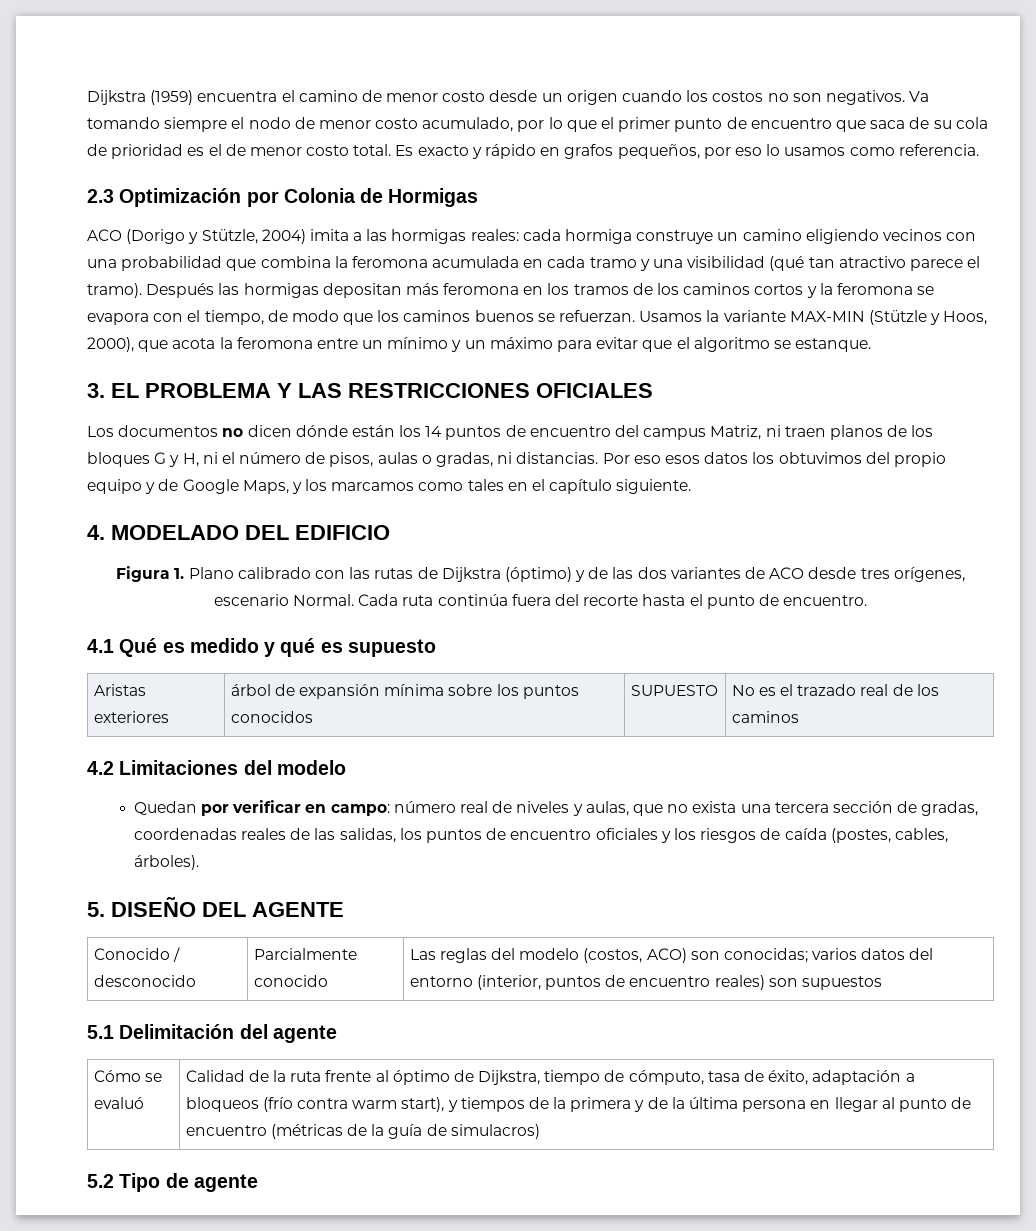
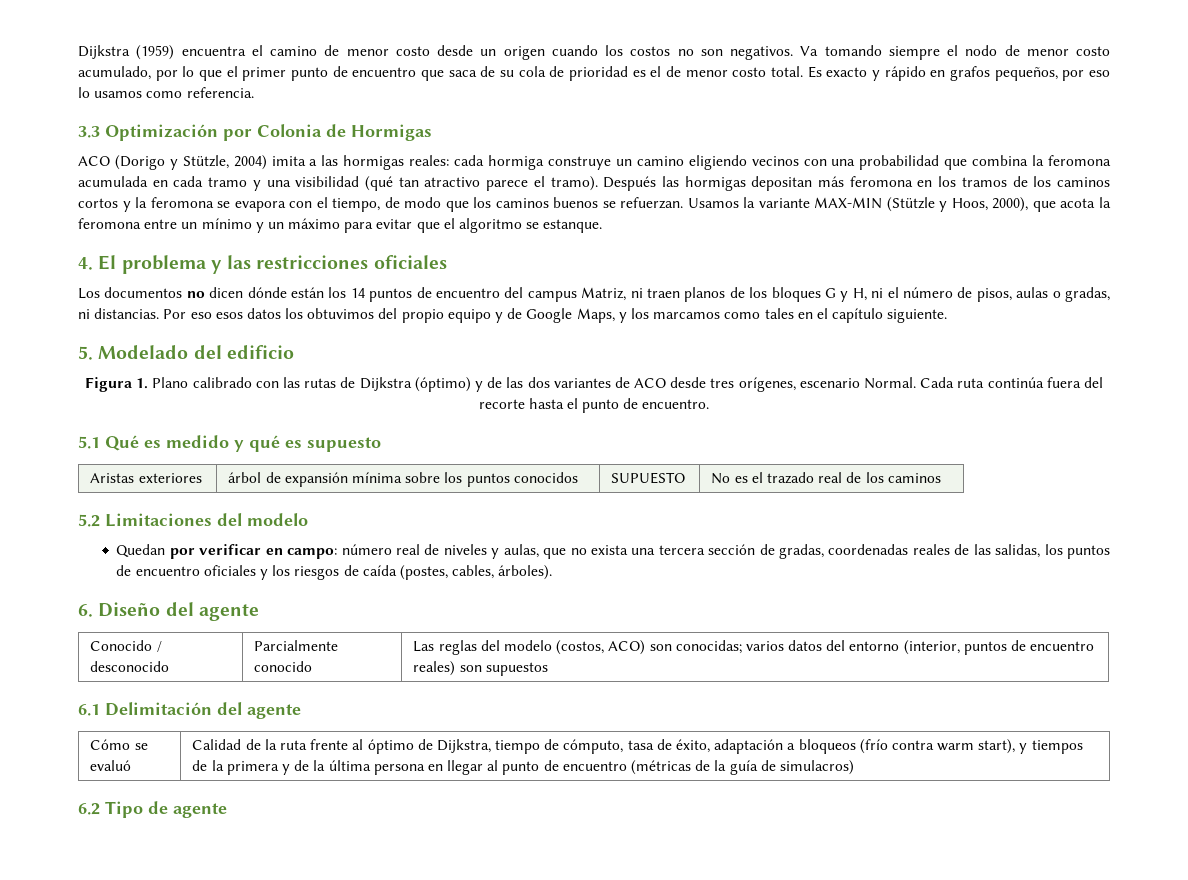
- 2.3 Optimización por Colonia de Hormigas
+ 3.3 Optimización por Colonia de Hormigas
- 3. EL PROBLEMA Y LAS RESTRICCIONES OFICIALES
+ 4. El problema y las restricciones oficiales
- 4. MODELADO DEL EDIFICIO
+ 5. Modelado del edificio
- 4.1 Qué es medido y qué es supuesto
+ 5.1 Qué es medido y qué es supuesto
- 4.2 Limitaciones del modelo
+ 5.2 Limitaciones del modelo
- 5. DISEÑO DEL AGENTE
+ 6. Diseño del agente
- 5.1 Delimitación del agente
+ 6.1 Delimitación del agente
- 5.2 Tipo de agente
+ 6.2 Tipo de agente

